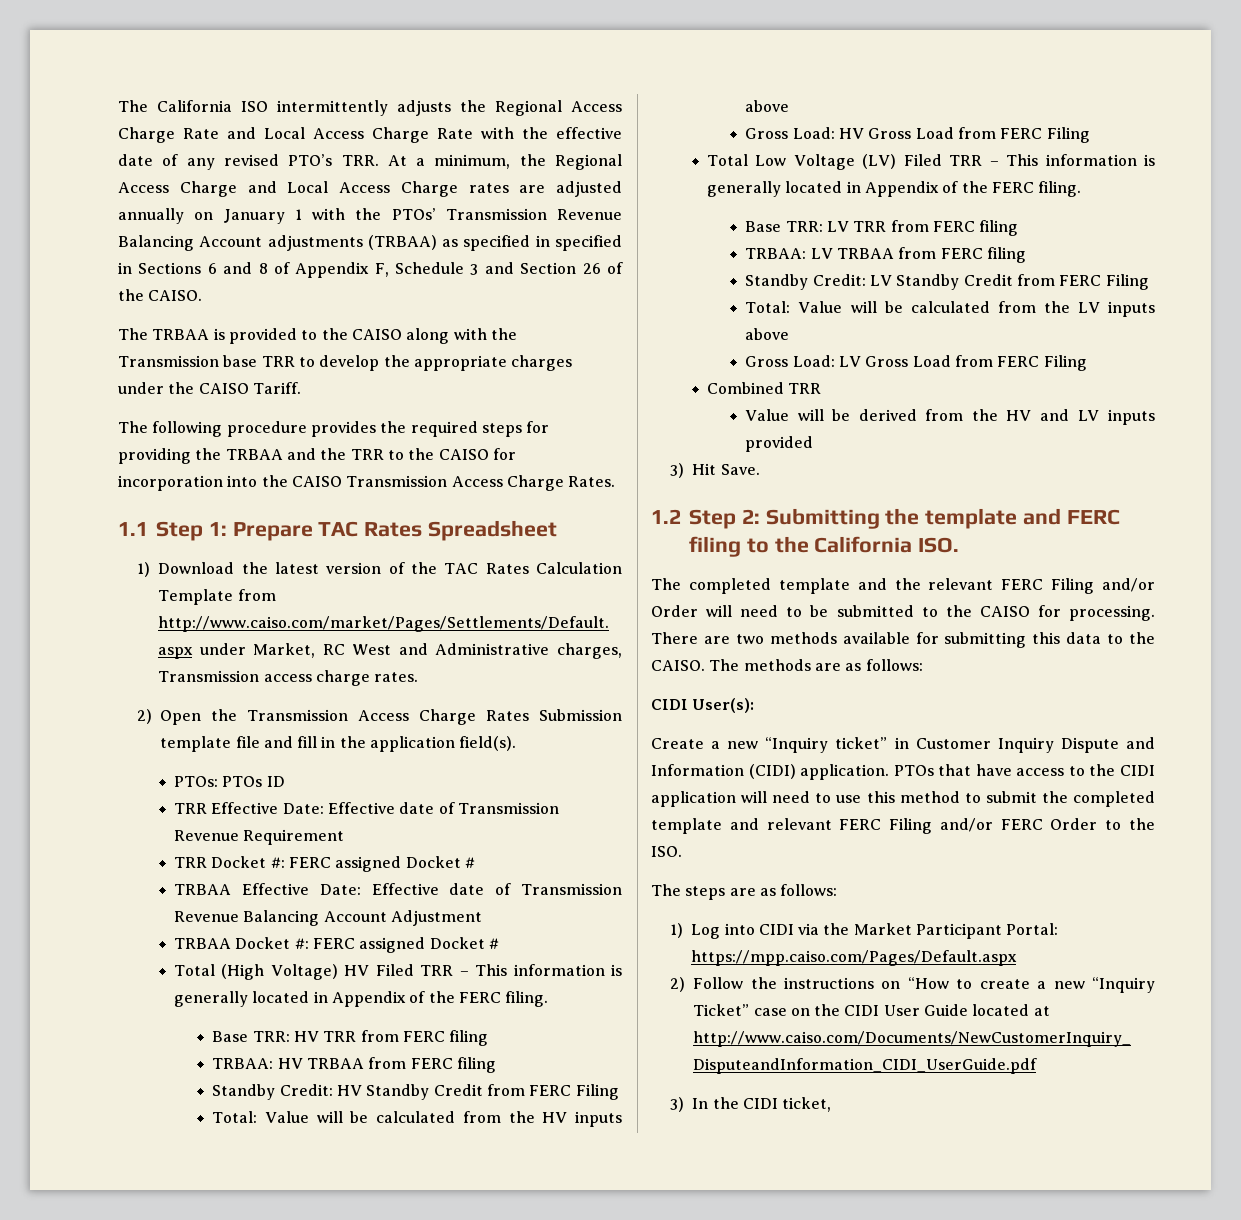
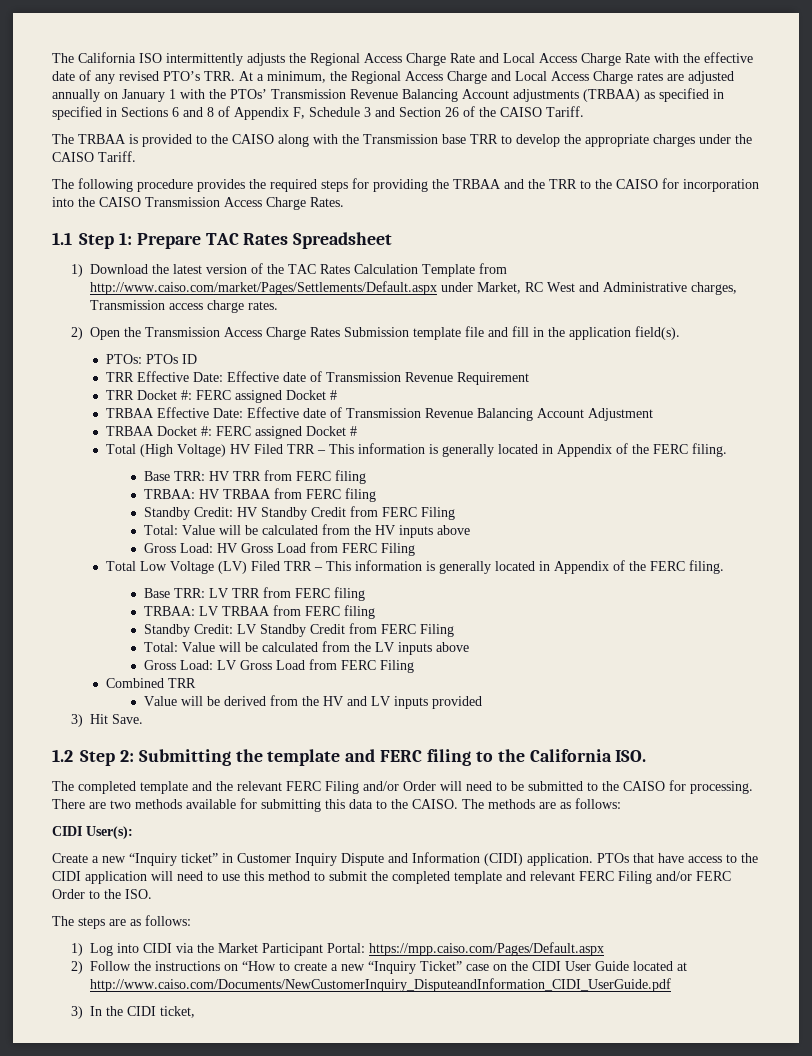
- The California ISO intermittently adjusts the Regional Access Charge Rate and Local Access Charge Rate with the effective date of any revised PTO’s TRR. At a minimum, the Regional Access Charge and Local Access Charge rates are adjusted annually on January 1 with the PTOs’ Transmission Revenue Balancing Account adjustments (TRBAA) as specified in specified in Sections 6 and 8 of Appendix F, Schedule 3 and Section 26 of the CAISO.
+ The California ISO intermittently adjusts the Regional Access Charge Rate and Local Access Charge Rate with the effective date of any revised PTO’s TRR. At a minimum, the Regional Access Charge and Local Access Charge rates are adjusted annually on January 1 with the PTOs’ Transmission Revenue Balancing Account adjustments (TRBAA) as specified in specified in Sections 6 and 8 of Appendix F, Schedule 3 and Section 26 of the CAISO Tariff.

